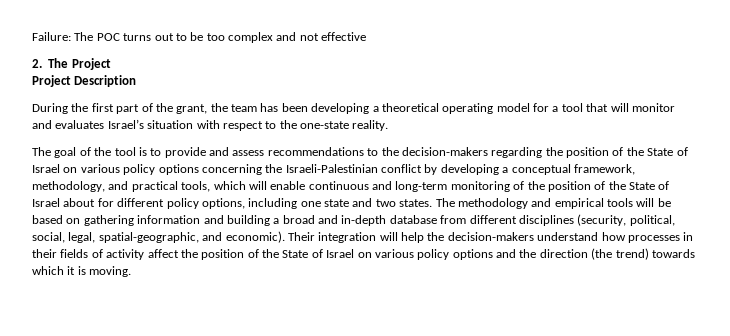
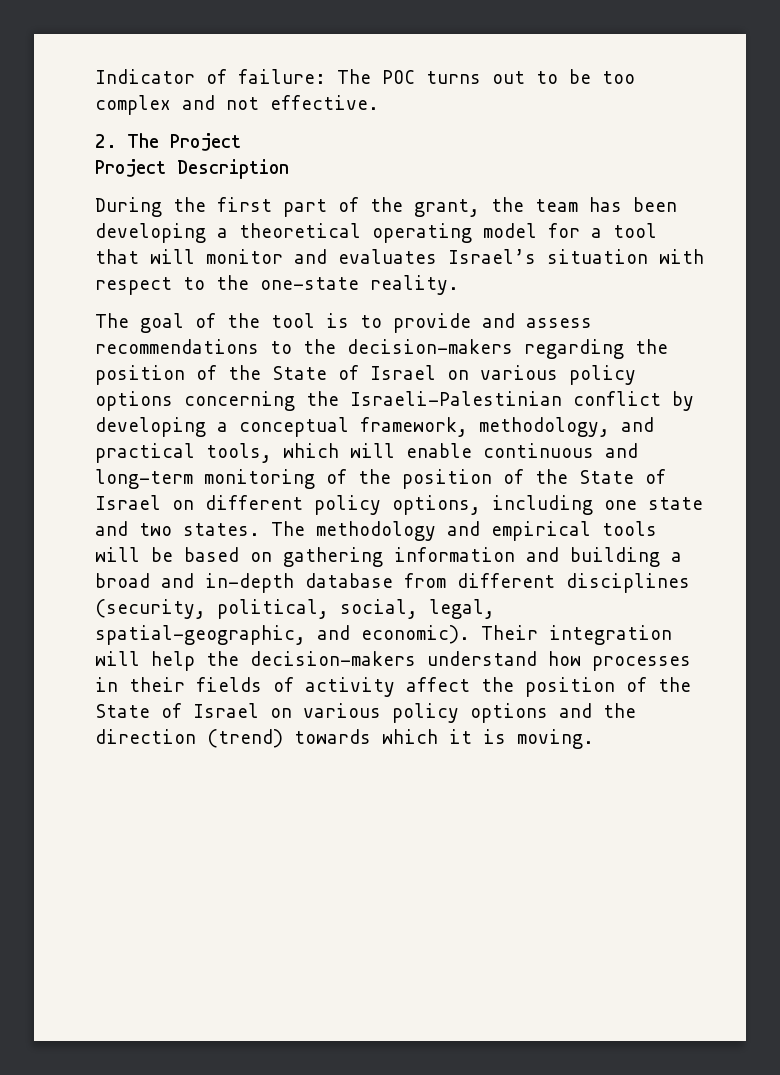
- Failure: The POC turns out to be too complex and not effective
+ Indicator of failure: The POC turns out to be too complex and not effective.
- The goal of the tool is to provide and assess recommendations to the decision-makers regarding the position of the State of Israel on various policy options concerning the Israeli-Palestinian conflict by developing a conceptual framework, methodology, and practical tools, which will enable continuous and long-term monitoring of the position of the State of Israel about for different policy options, including one state and two states.
+ The goal of the tool is to provide and assess recommendations to the decision-makers regarding the position of the State of Israel on various policy options concerning the Israeli-Palestinian conflict by developing a conceptual framework, methodology, and practical tools, which will enable continuous and long-term monitoring of the position of the State of Israel on different policy options, including one state and two states.
- Their integration will help the decision-makers understand how processes in their fields of activity affect the position of the State of Israel on various policy options and the direction (the trend) towards which it is moving.
+ Their integration will help the decision-makers understand how processes in their fields of activity affect the position of the State of Israel on various policy options and the direction (trend) towards which it is moving.

